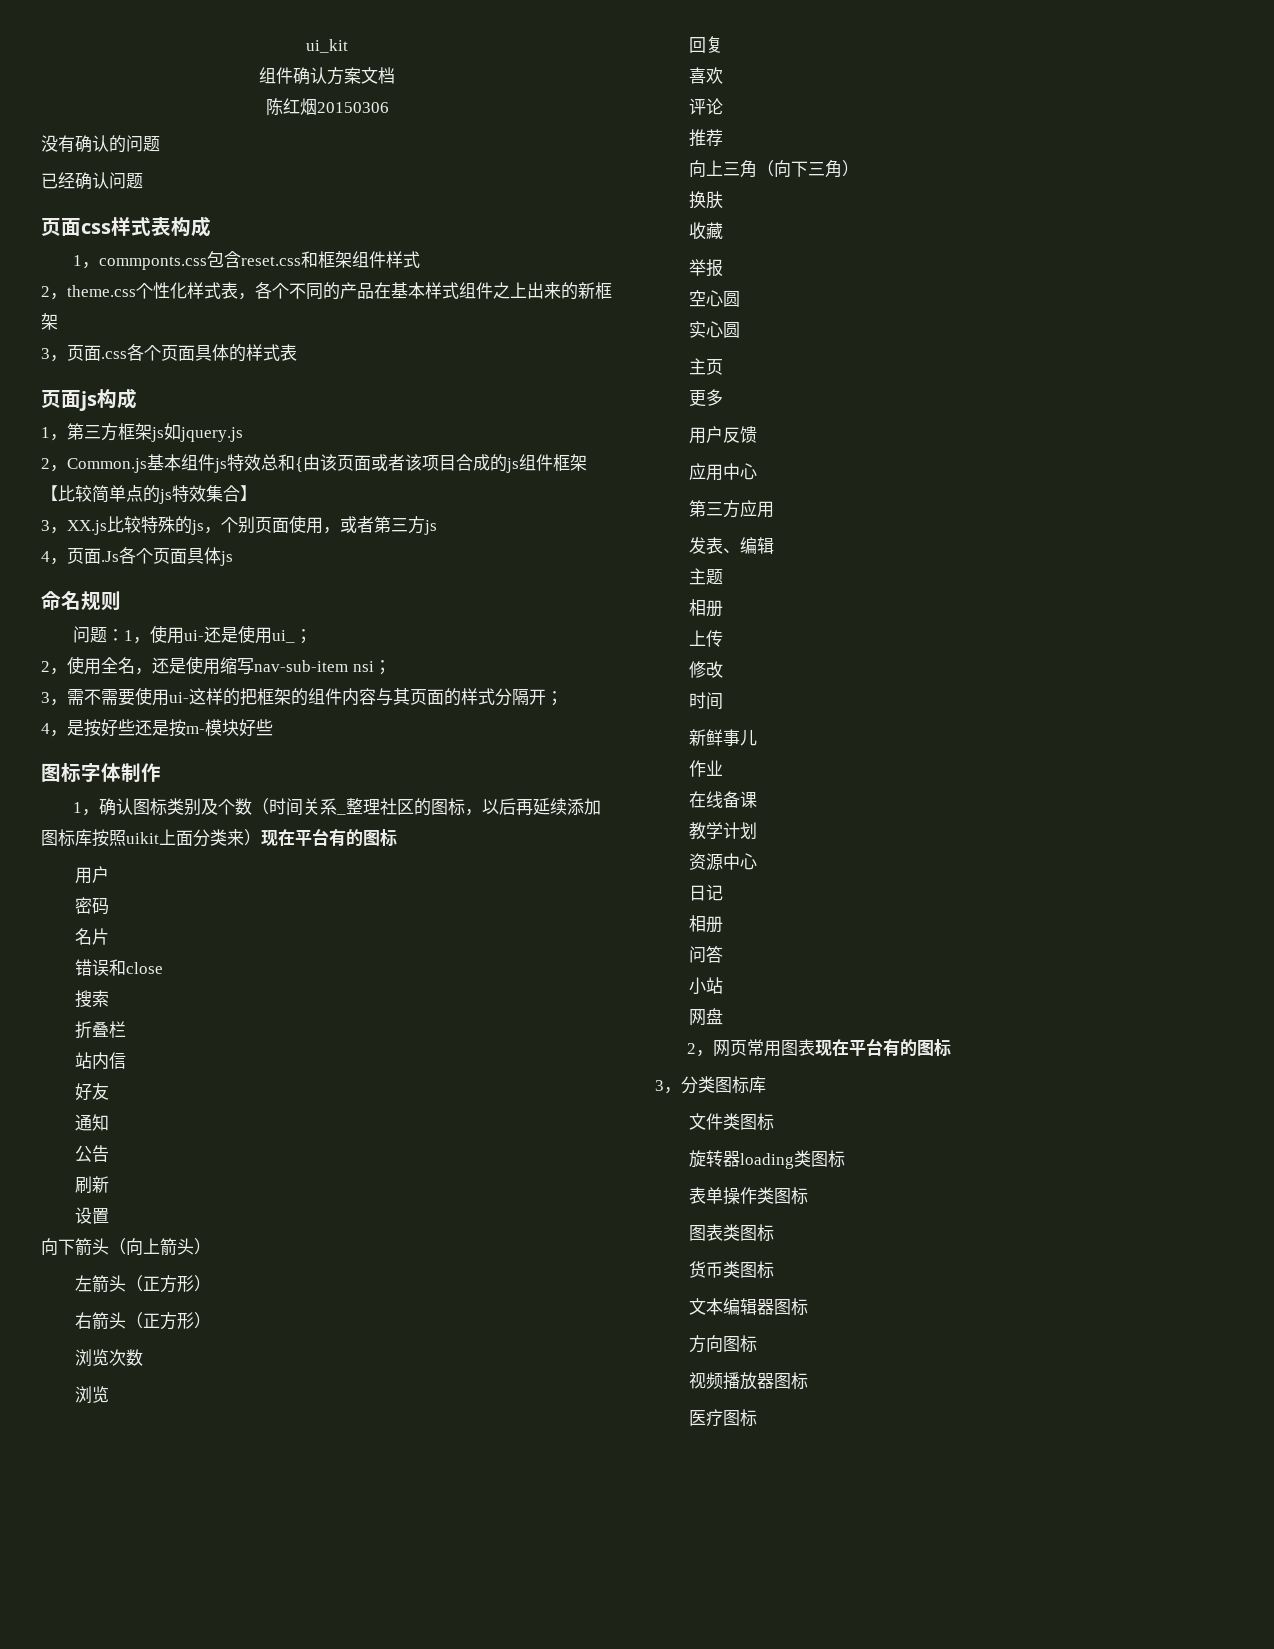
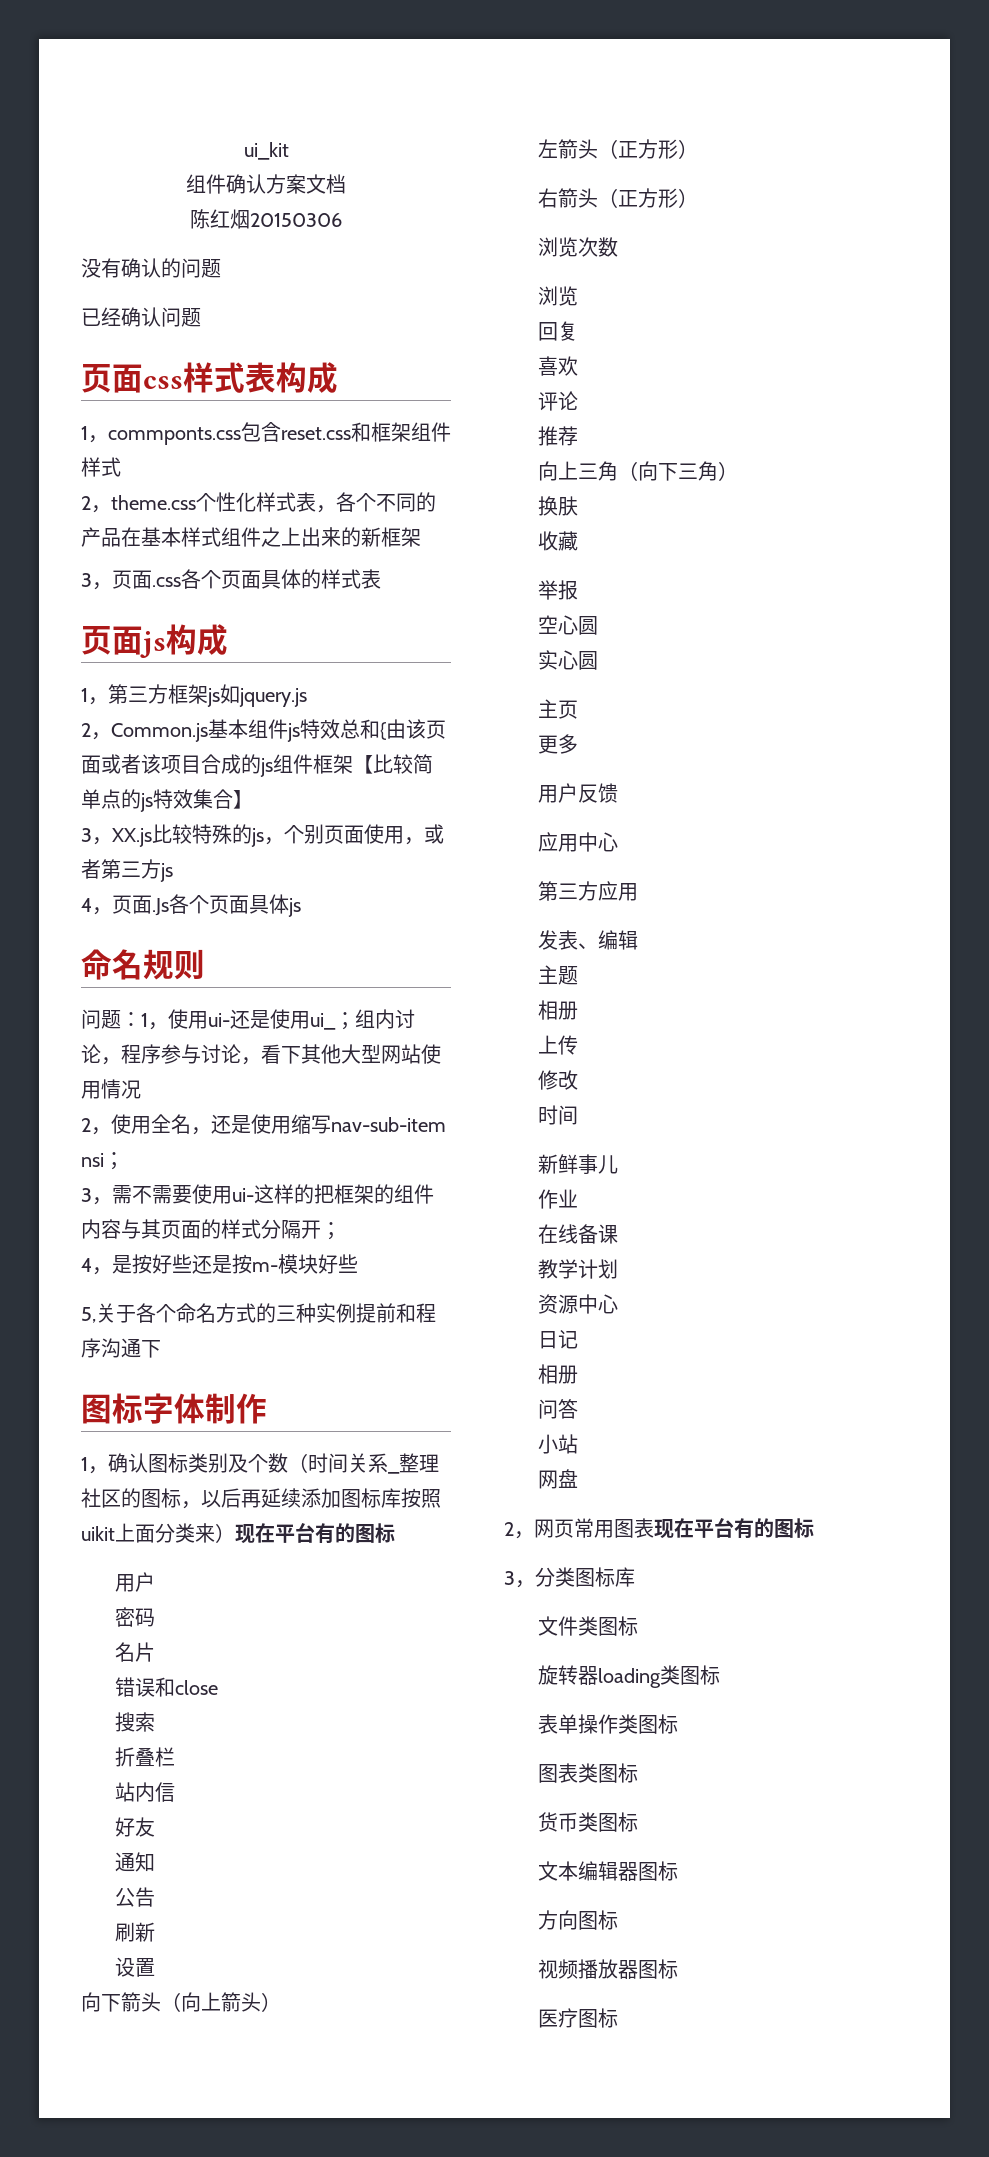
- 问题：1，使用ui-还是使用ui_；
+ 问题：1，使用ui-还是使用ui_；组内讨论，程序参与讨论，看下其他大型网站使用情况
+ 5,关于各个命名方式的三种实例提前和程序沟通下

